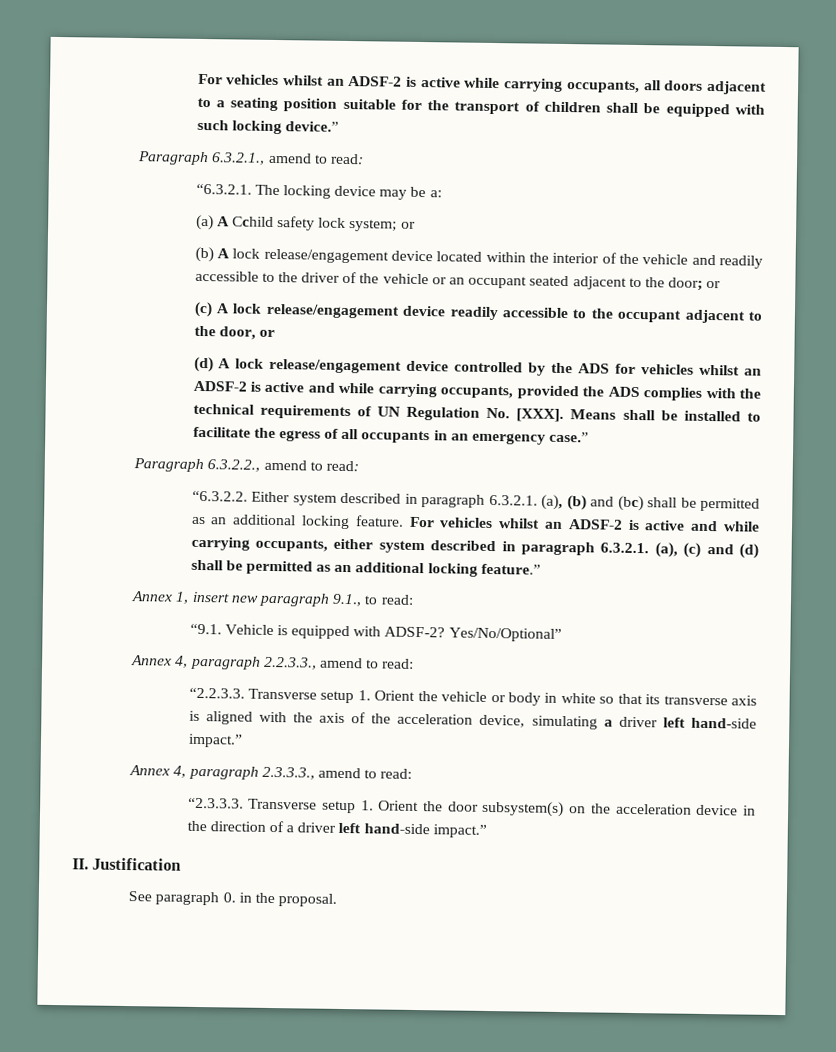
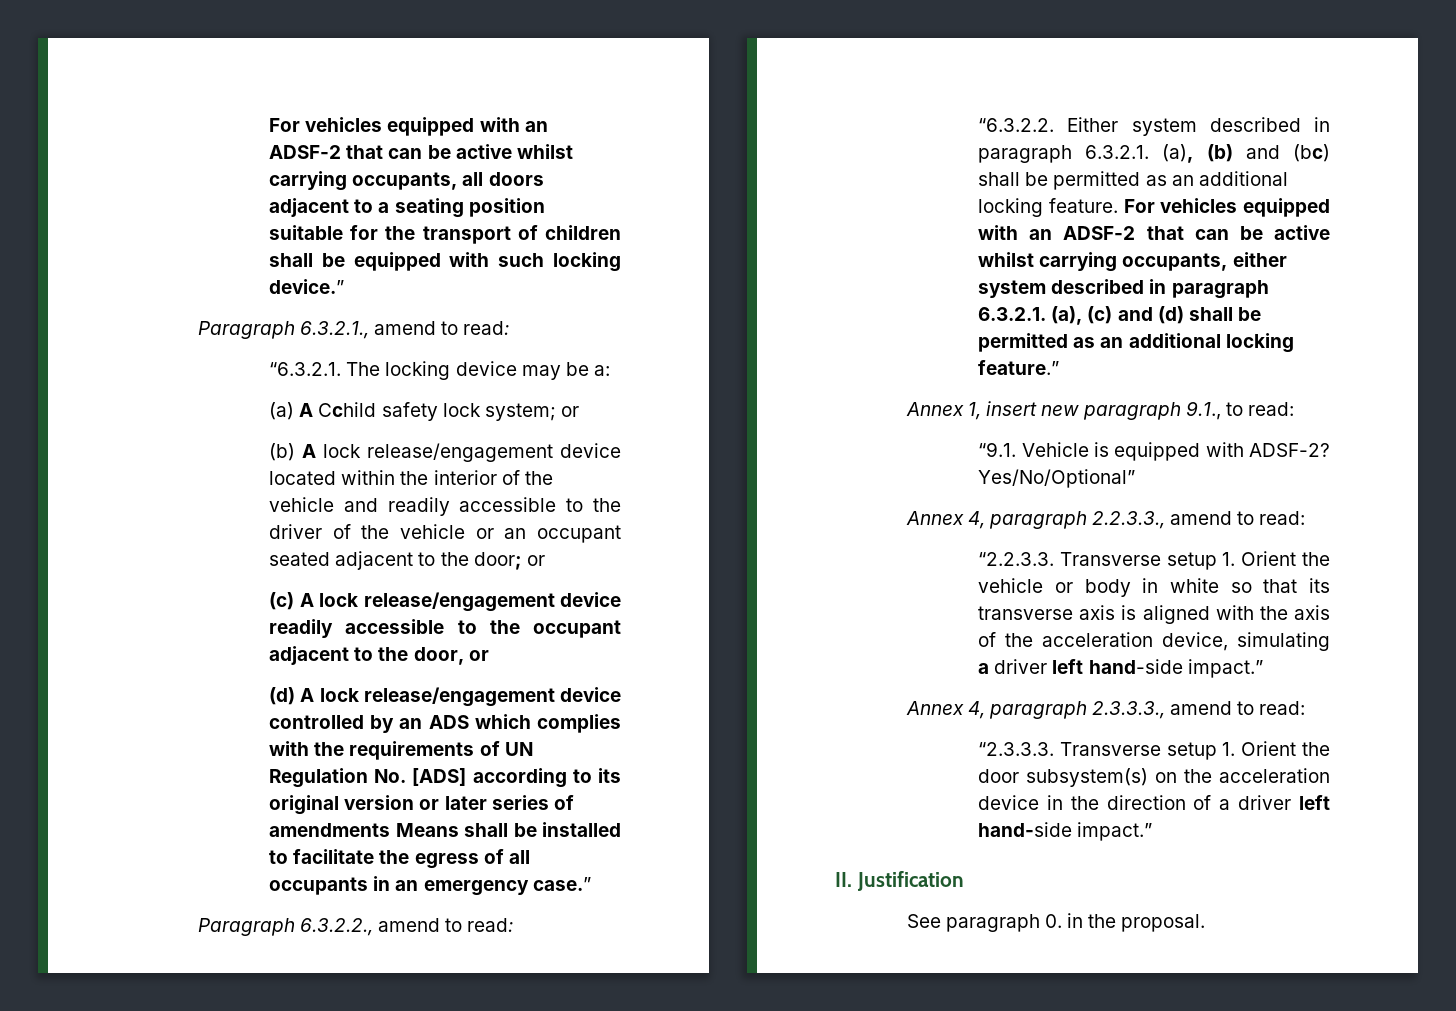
- For vehicles whilst an ADSF-2 is active while carrying occupants, all doors adjacent to a seating position suitable for the transport of children shall be equipped with such locking device.”
+ For vehicles equipped with an ADSF-2 that can be active whilst carrying occupants, all doors adjacent to a seating position suitable for the transport of children shall be equipped with such locking device.”
- (d) A lock release/engagement device controlled by the ADS for vehicles whilst an ADSF-2 is active and while carrying occupants, provided the ADS complies with the technical requirements of UN Regulation No. [XXX]. Means shall be installed to facilitate the egress of all occupants in an emergency case.”
+ (d) A lock release/engagement device controlled by an ADS which complies with the requirements of UN Regulation No. [ADS] according to its original version or later series of amendments Means shall be installed to facilitate the egress of all occupants in an emergency case.”
- For vehicles whilst an ADSF-2 is active and while carrying occupants, either system described in paragraph 6.3.2.1. (a), (c) and (d) shall be permitted as an additional locking feature.”
+ For vehicles equipped with an ADSF-2 that can be active whilst carrying occupants, either system described in paragraph 6.3.2.1. (a), (c) and (d) shall be permitted as an additional locking feature.”

